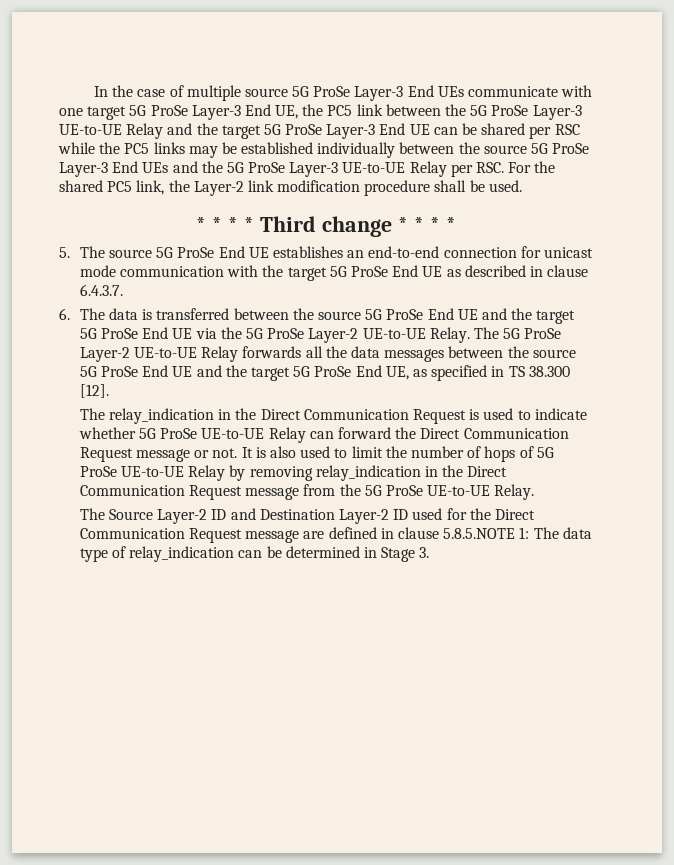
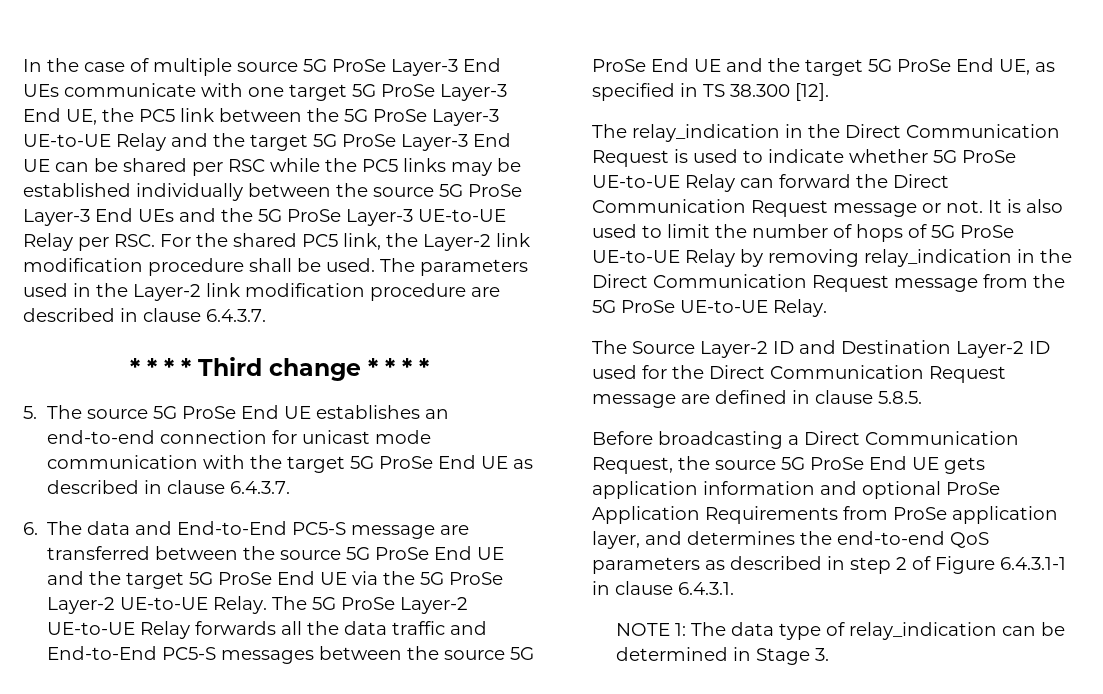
+ The parameters used in the Layer-2 link modification procedure are described in clause 6.4.3.7.
- 6. The data is transferred between the source 5G ProSe End UE and the target 5G ProSe End UE via the 5G ProSe Layer-2 UE-to-UE Relay.
+ 6. The data and End-to-End PC5-S message are transferred between the source 5G ProSe End UE and the target 5G ProSe End UE via the 5G ProSe Layer-2 UE-to-UE Relay.
- The 5G ProSe Layer-2 UE-to-UE Relay forwards all the data messages between the source 5G ProSe End UE and the target 5G ProSe End UE, as specified in TS 38.300 [12].
+ The 5G ProSe Layer-2 UE-to-UE Relay forwards all the data traffic and End-to-End PC5-S messages between the source 5G ProSe End UE and the target 5G ProSe End UE, as specified in TS 38.300 [12].
- The Source Layer-2 ID and Destination Layer-2 ID used for the Direct Communication Request message are defined in clause 5.8.5.NOTE 1: The data type of relay_indication can be determined in Stage 3.
+ The Source Layer-2 ID and Destination Layer-2 ID used for the Direct Communication Request message are defined in clause 5.8.5.
+ Before broadcasting a Direct Communication Request, the source 5G ProSe End UE gets application information and optional ProSe Application Requirements from ProSe application layer, and determines the end-to-end QoS parameters as described in step 2 of Figure 6.4.3.1-1 in clause 6.4.3.1.
+ NOTE 1: The data type of relay_indication can be determined in Stage 3.

